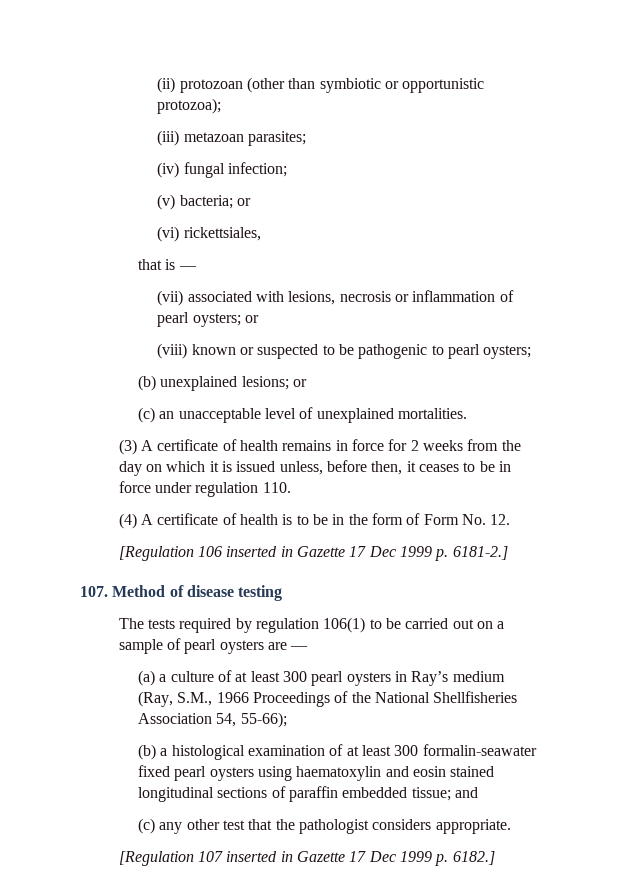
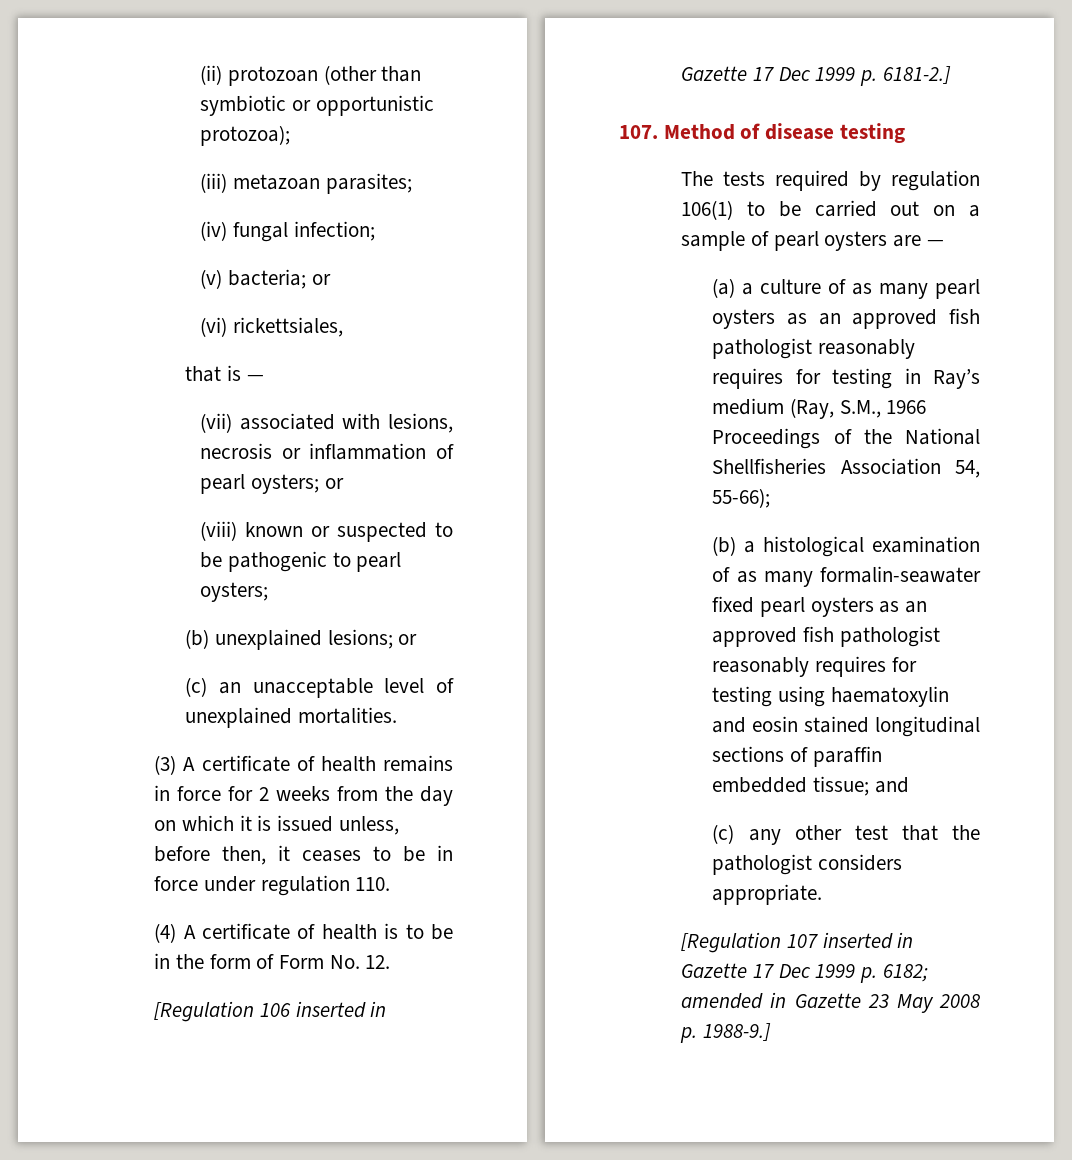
- (a) a culture of at least 300 pearl oysters in Ray’s medium (Ray, S.M., 1966 Proceedings of the National Shellfisheries Association 54, 55-66);
+ (a) a culture of as many pearl oysters as an approved fish pathologist reasonably requires for testing in Ray’s medium (Ray, S.M., 1966 Proceedings of the National Shellfisheries Association 54, 55-66);
- (b) a histological examination of at least 300 formalin-seawater fixed pearl oysters using haematoxylin and eosin stained longitudinal sections of paraffin embedded tissue; and
+ (b) a histological examination of as many formalin-seawater fixed pearl oysters as an approved fish pathologist reasonably requires for testing using haematoxylin and eosin stained longitudinal sections of paraffin embedded tissue; and
- [Regulation 107 inserted in Gazette 17 Dec 1999 p. 6182.]
+ [Regulation 107 inserted in Gazette 17 Dec 1999 p. 6182; amended in Gazette 23 May 2008 p. 1988-9.]

